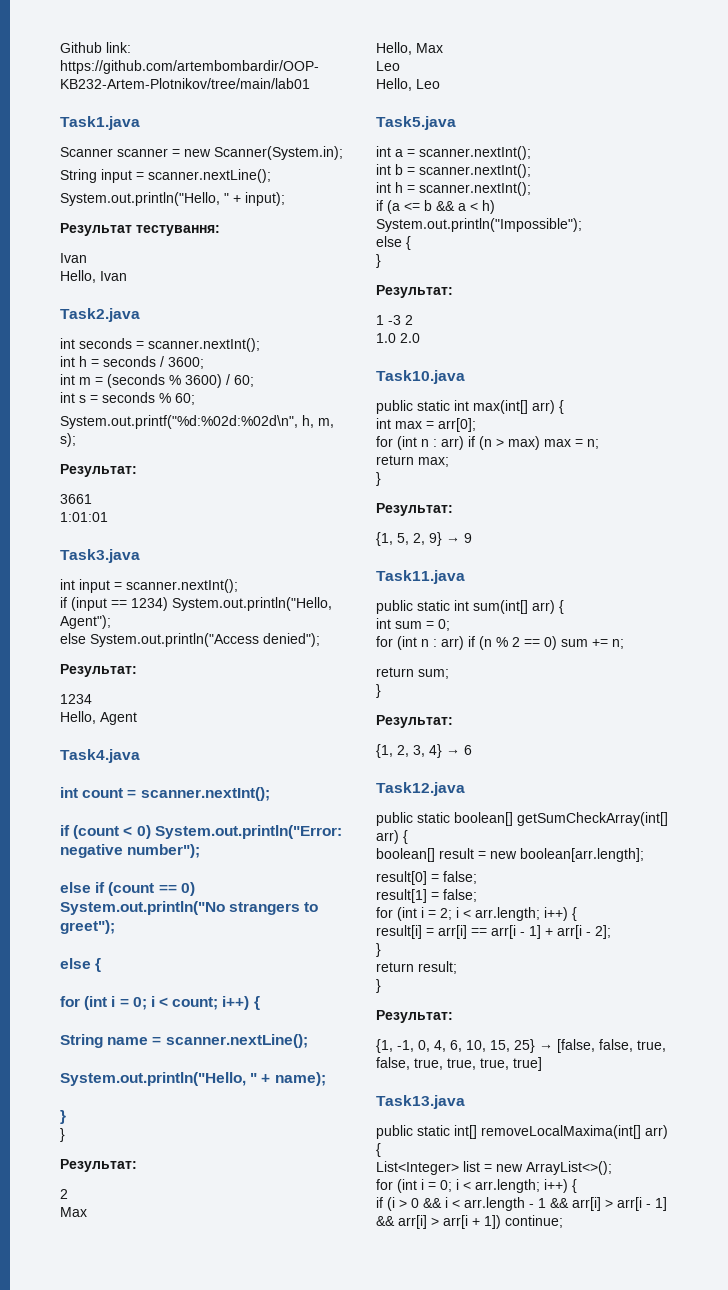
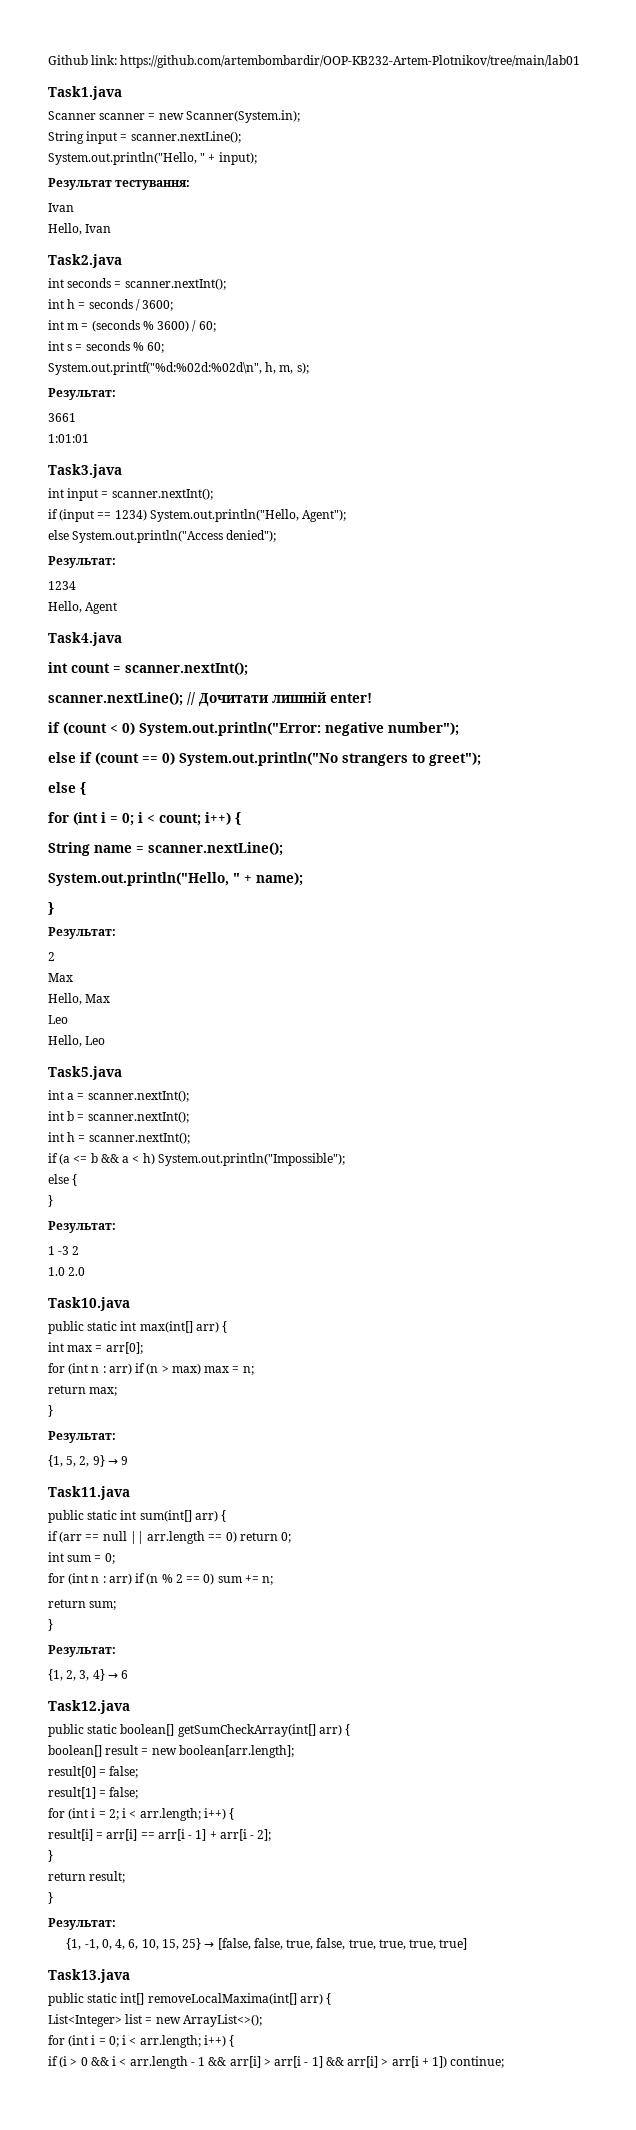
+ scanner.nextLine(); // Дочитати лишній enter!
  System.out.println("Hello, " + name);
- }
+ if (arr == null || arr.length == 0) return 0;

